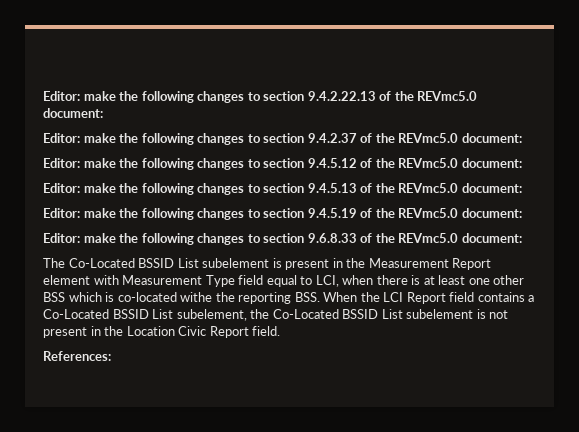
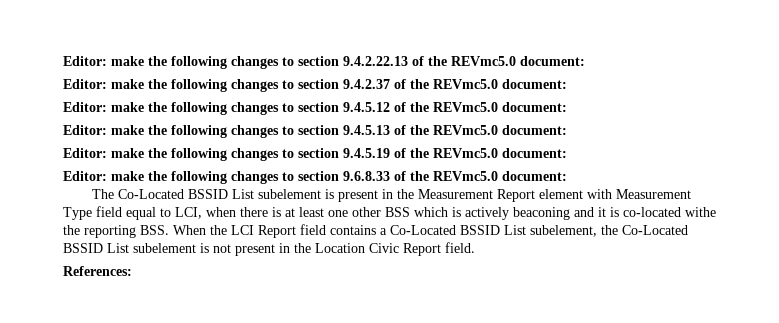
- The Co-Located BSSID List subelement is present in the Measurement Report element with Measurement Type field equal to LCI, when there is at least one other BSS which is co-located withe the reporting BSS. When the LCI Report field contains a Co-Located BSSID List subelement, the Co-Located BSSID List subelement is not present in the Location Civic Report field.
+ The Co-Located BSSID List subelement is present in the Measurement Report element with Measurement Type field equal to LCI, when there is at least one other BSS which is actively beaconing and it is co-located withe the reporting BSS. When the LCI Report field contains a Co-Located BSSID List subelement, the Co-Located BSSID List subelement is not present in the Location Civic Report field.

